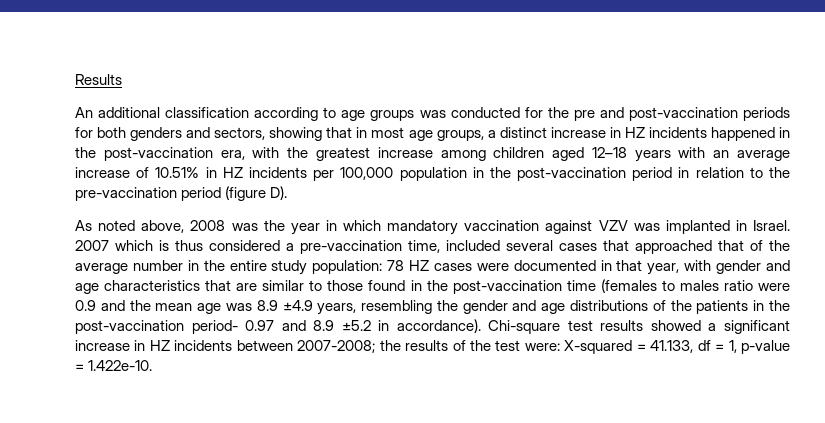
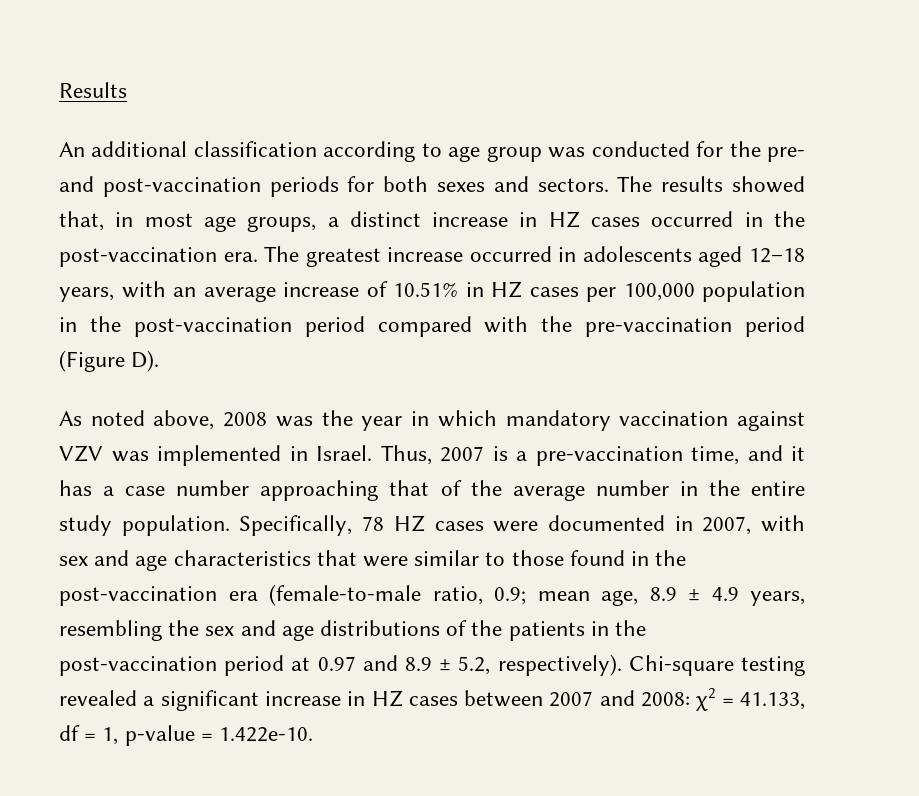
- An additional classification according to age groups was conducted for the pre and post-vaccination periods for both genders and sectors, showing that in most age groups, a distinct increase in HZ incidents happened in the post-vaccination era, with the greatest increase among children aged 12–18 years with an average increase of 10.51% in HZ incidents per 100,000 population in the post-vaccination period in relation to the pre-vaccination period (figure D).
+ An additional classification according to age group was conducted for the pre- and post-vaccination periods for both sexes and sectors. The results showed that, in most age groups, a distinct increase in HZ cases occurred in the post-vaccination era. The greatest increase occurred in adolescents aged 12–18 years, with an average increase of 10.51% in HZ cases per 100,000 population in the post-vaccination period compared with the pre-vaccination period (Figure D).
- As noted above, 2008 was the year in which mandatory vaccination against VZV was implanted in Israel.
+ As noted above, 2008 was the year in which mandatory vaccination against VZV was implemented in Israel.
- 2007 which is thus considered a pre-vaccination time, included several cases that approached that of the average number in the entire study population: 78 HZ cases were documented in that year, with gender and age characteristics that are similar to those found in the post-vaccination time (females to males ratio were 0.9 and the mean age was 8.9 ±4.9 years, resembling the gender and age distributions of the patients in the post-vaccination period- 0.97 and 8.9 ±5.2 in accordance). Chi-square test results showed a significant increase in HZ incidents between 2007-2008; the results of the test were: X-squared = 41.133, df = 1, p-value = 1.422e-10.
+ Thus, 2007 is a pre-vaccination time, and it has a case number approaching that of the average number in the entire study population. Specifically, 78 HZ cases were documented in 2007, with sex and age characteristics that were similar to those found in the post-vaccination era (female-to-male ratio, 0.9; mean age, 8.9 ± 4.9 years, resembling the sex and age distributions of the patients in the post-vaccination period at 0.97 and 8.9 ± 5.2, respectively). Chi-square testing revealed a significant increase in HZ cases between 2007 and 2008: χ2 = 41.133, df = 1, p-value = 1.422e-10.

